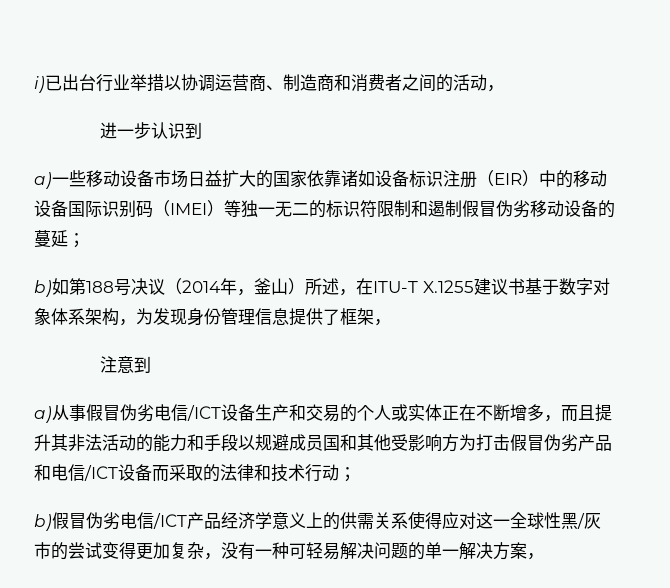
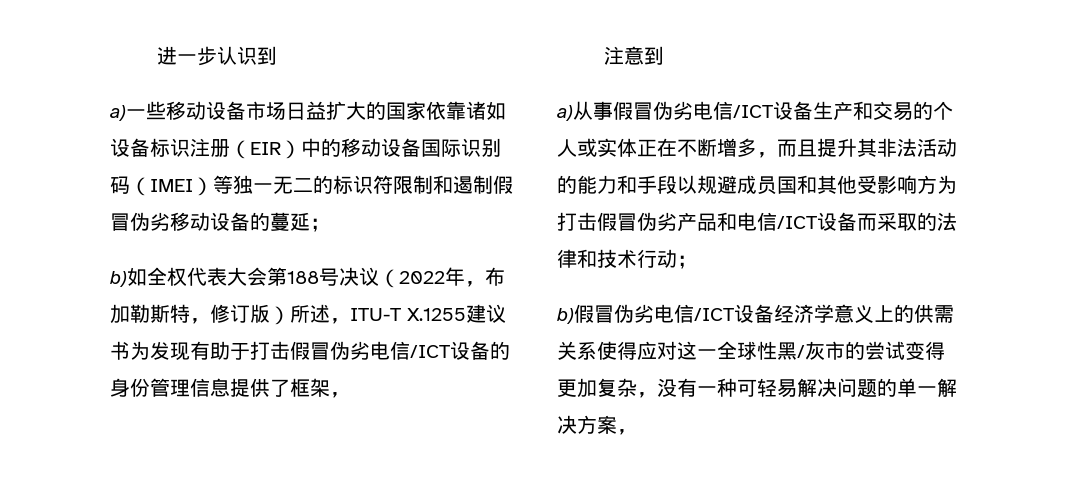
- i)已出台行业举措以协调运营商、制造商和消费者之间的活动，
- b)如第188号决议（2014年，釜山）所述，在ITU-T X.1255建议书基于数字对象体系架构，为发现身份管理信息提供了框架，
+ b)如全权代表大会第188号决议（2022年，布加勒斯特，修订版）所述，ITU-T X.1255建议书为发现有助于打击假冒伪劣电信/ICT设备的身份管理信息提供了框架，
- b)假冒伪劣电信/ICT产品经济学意义上的供需关系使得应对这一全球性黑/灰市的尝试变得更加复杂，没有一种可轻易解决问题的单一解决方案，
+ b)假冒伪劣电信/ICT设备经济学意义上的供需关系使得应对这一全球性黑/灰市的尝试变得更加复杂，没有一种可轻易解决问题的单一解决方案，

